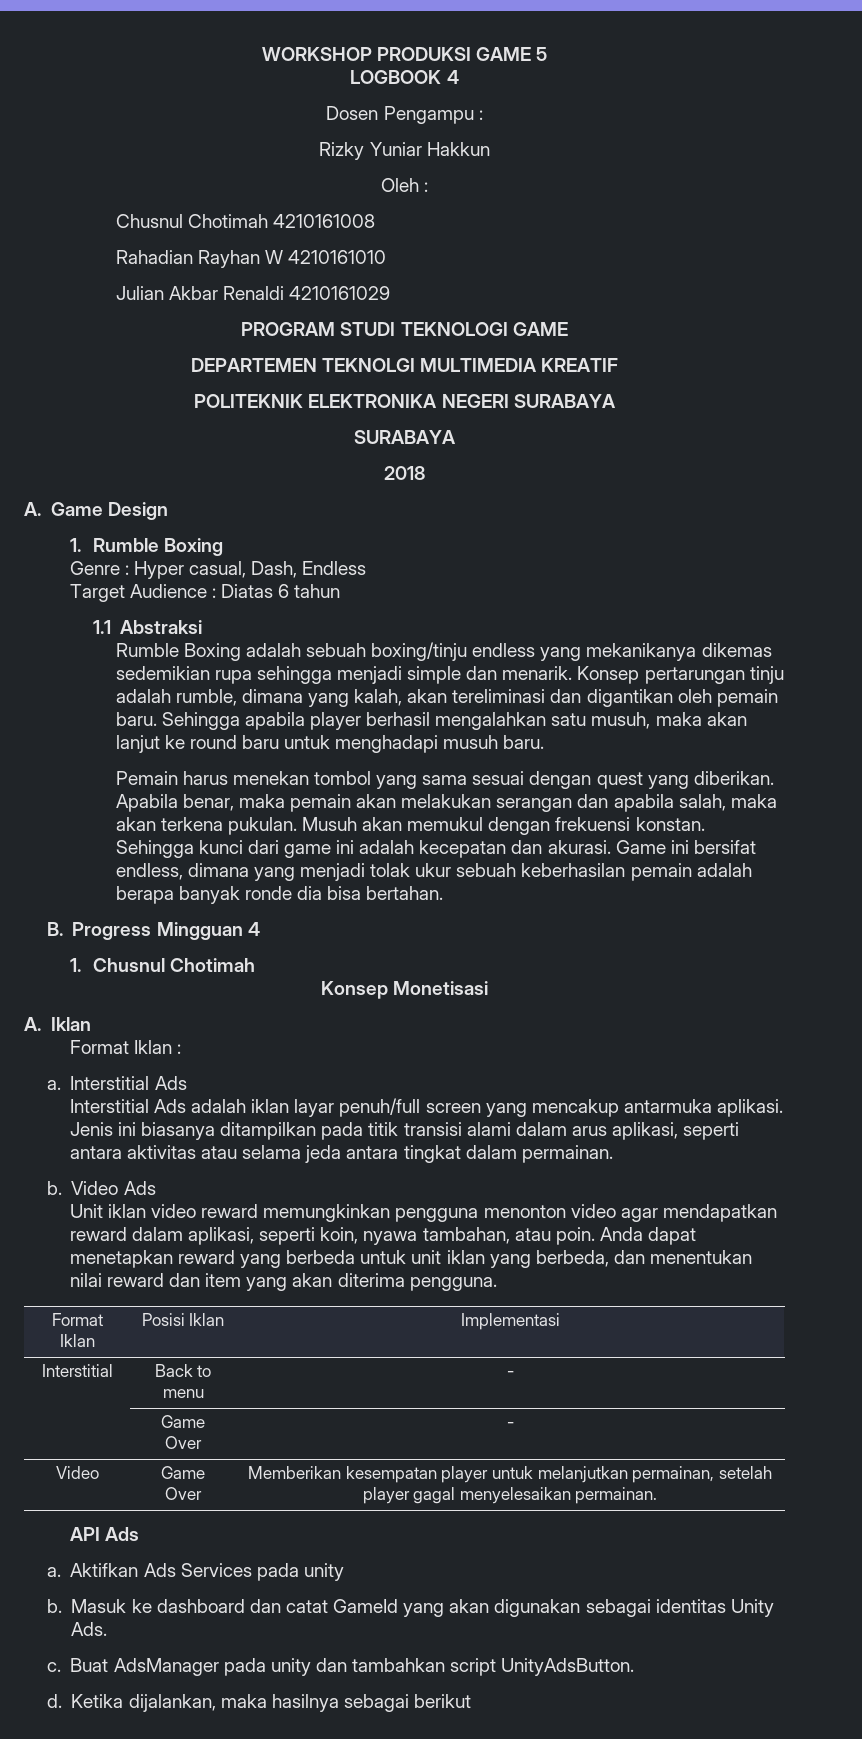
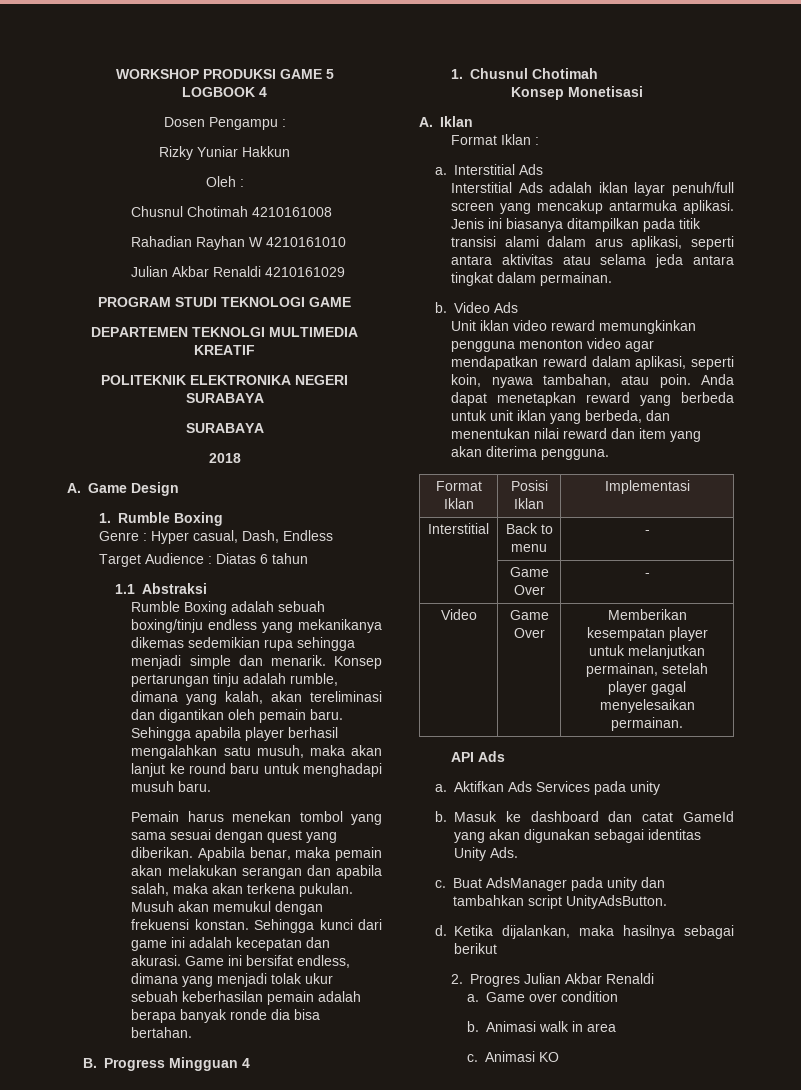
+ 2. Progres Julian Akbar Renaldi
+ a. Game over condition
+ b. Animasi walk in area
+ c. Animasi KO

